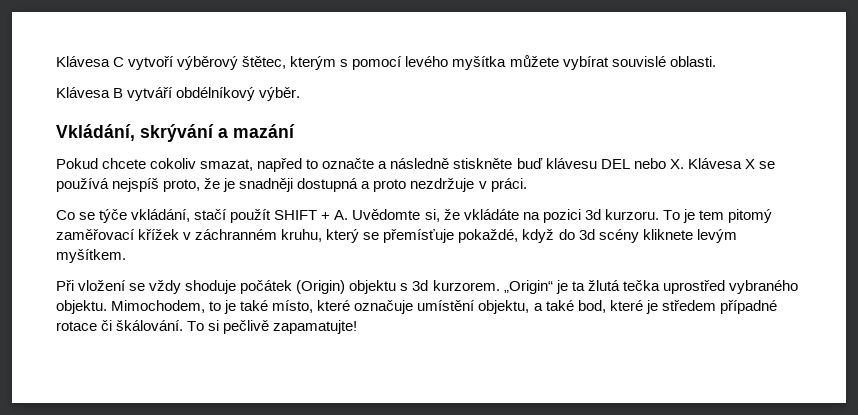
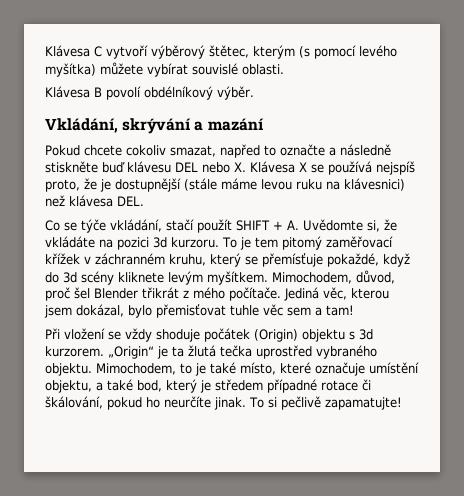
- Klávesa C vytvoří výběrový štětec, kterým s pomocí levého myšítka můžete vybírat souvislé oblasti.
+ Klávesa C vytvoří výběrový štětec, kterým (s pomocí levého myšítka) můžete vybírat souvislé oblasti.
- Klávesa B vytváří obdélníkový výběr.
+ Klávesa B povolí obdélníkový výběr.
- Pokud chcete cokoliv smazat, napřed to označte a následně stiskněte buď klávesu DEL nebo X. Klávesa X se používá nejspíš proto, že je snadněji dostupná a proto nezdržuje v práci.
+ Pokud chcete cokoliv smazat, napřed to označte a následně stiskněte buď klávesu DEL nebo X. Klávesa X se používá nejspíš proto, že je dostupnější (stále máme levou ruku na klávesnici) než klávesa DEL.
+ Mimochodem, důvod, proč šel Blender třikrát z mého počítače. Jediná věc, kterou jsem dokázal, bylo přemisťovat tuhle věc sem a tam!
- Mimochodem, to je také místo, které označuje umístění objektu, a také bod, které je středem případné rotace či škálování.
+ Mimochodem, to je také místo, které označuje umístění objektu, a také bod, který je středem případné rotace či škálování, pokud ho neurčíte jinak.

